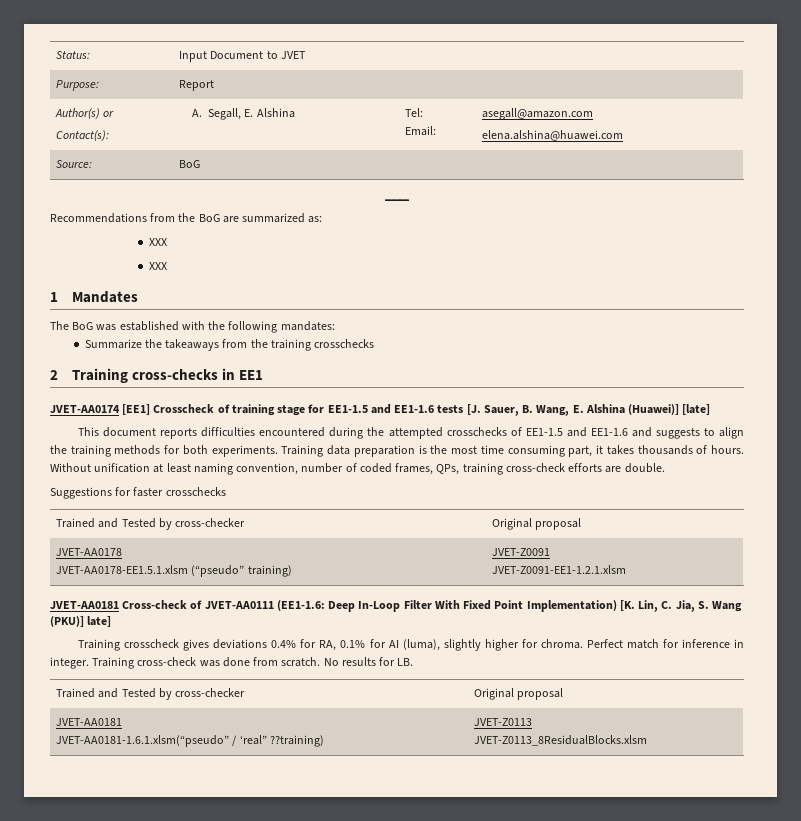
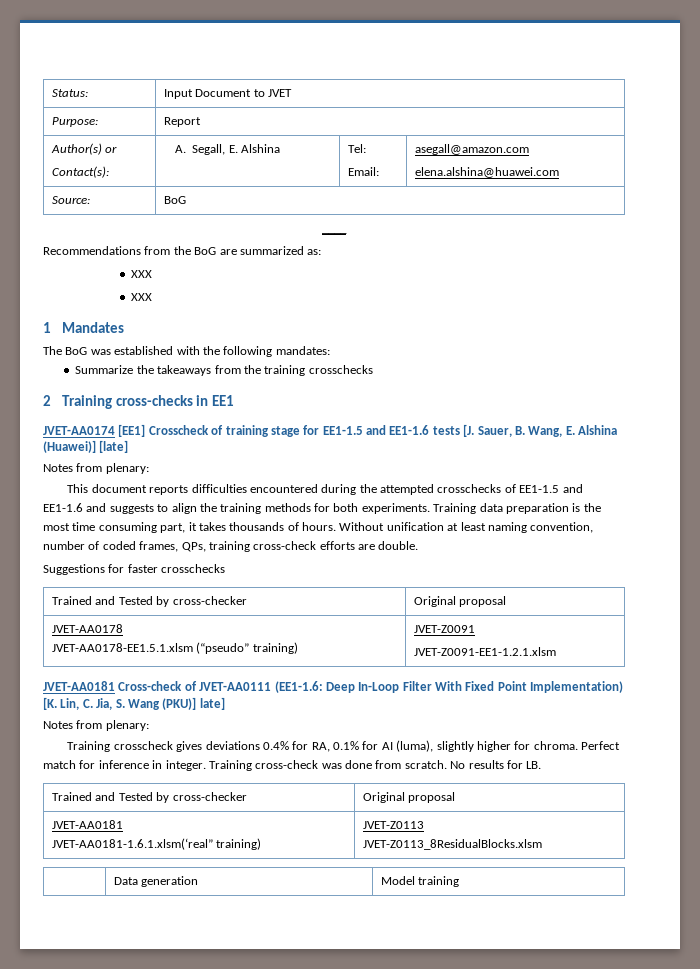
  JVET-AA0174 [EE1] Crosscheck of training stage for EE1-1.5 and EE1-1.6 tests [J. Sauer, B. Wang, E. Alshina (Huawei)] [late]
+ Notes from plenary:
  JVET-AA0181 Cross-check of JVET-AA0111 (EE1-1.6: Deep In-Loop Filter With Fixed Point Implementation) [K. Lin, C. Jia, S. Wang (PKU)] late]
+ Notes from plenary:
  No results for LB.
  Trained and Tested by cross-checker | Original proposal
  JVET-AA0181
- JVET-AA0181-1.6.1.xlsm(“pseudo” / ‘real” ??training) | JVET-Z0113
+ JVET-AA0181-1.6.1.xlsm(‘real” training) | JVET-Z0113
  JVET-Z0113_8ResidualBlocks.xlsm
+ | Data generation | Model training

